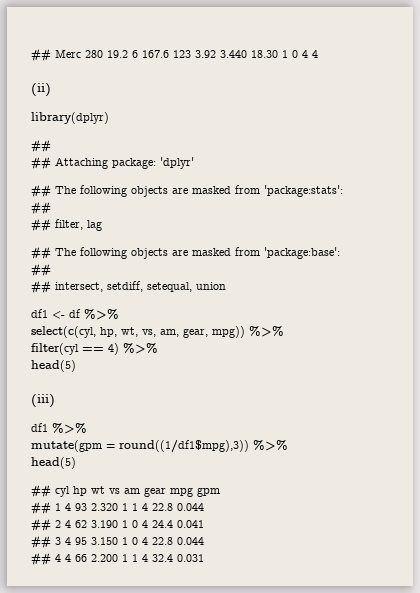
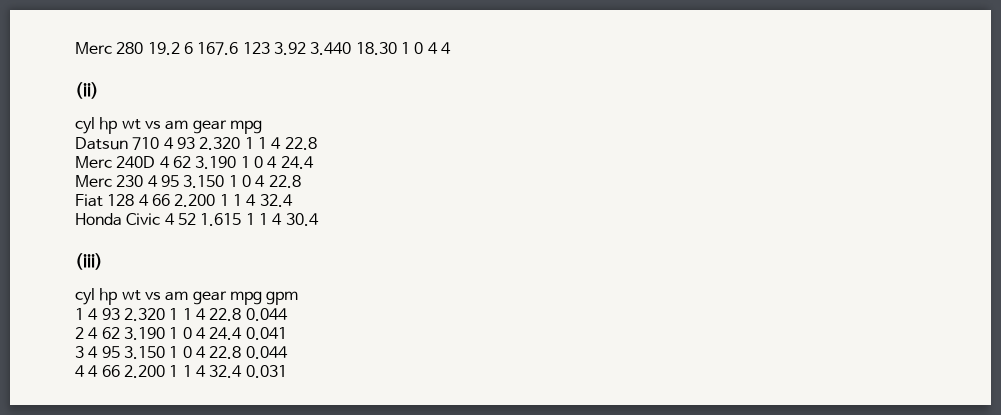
- ## Merc 280 19.2 6 167.6 123 3.92 3.440 18.30 1 0 4 4
+ Merc 280 19.2 6 167.6 123 3.92 3.440 18.30 1 0 4 4
  (ii)
- library(dplyr)
- ##
- ## Attaching package: 'dplyr'
- ## The following objects are masked from 'package:stats':
- ##
- ## filter, lag
- ## The following objects are masked from 'package:base':
- ##
- ## intersect, setdiff, setequal, union
- df1 <- df %>%
- select(c(cyl, hp, wt, vs, am, gear, mpg)) %>%
- filter(cyl == 4) %>%
- head(5)
+ cyl hp wt vs am gear mpg
+ Datsun 710 4 93 2.320 1 1 4 22.8
+ Merc 240D 4 62 3.190 1 0 4 24.4
+ Merc 230 4 95 3.150 1 0 4 22.8
+ Fiat 128 4 66 2.200 1 1 4 32.4
+ Honda Civic 4 52 1.615 1 1 4 30.4
  (iii)
- df1 %>%
- mutate(gpm = round((1/df1$mpg),3)) %>%
- head(5)
- ## cyl hp wt vs am gear mpg gpm
+ cyl hp wt vs am gear mpg gpm
- ## 1 4 93 2.320 1 1 4 22.8 0.044
+ 1 4 93 2.320 1 1 4 22.8 0.044
- ## 2 4 62 3.190 1 0 4 24.4 0.041
+ 2 4 62 3.190 1 0 4 24.4 0.041
- ## 3 4 95 3.150 1 0 4 22.8 0.044
+ 3 4 95 3.150 1 0 4 22.8 0.044
- ## 4 4 66 2.200 1 1 4 32.4 0.031
+ 4 4 66 2.200 1 1 4 32.4 0.031

